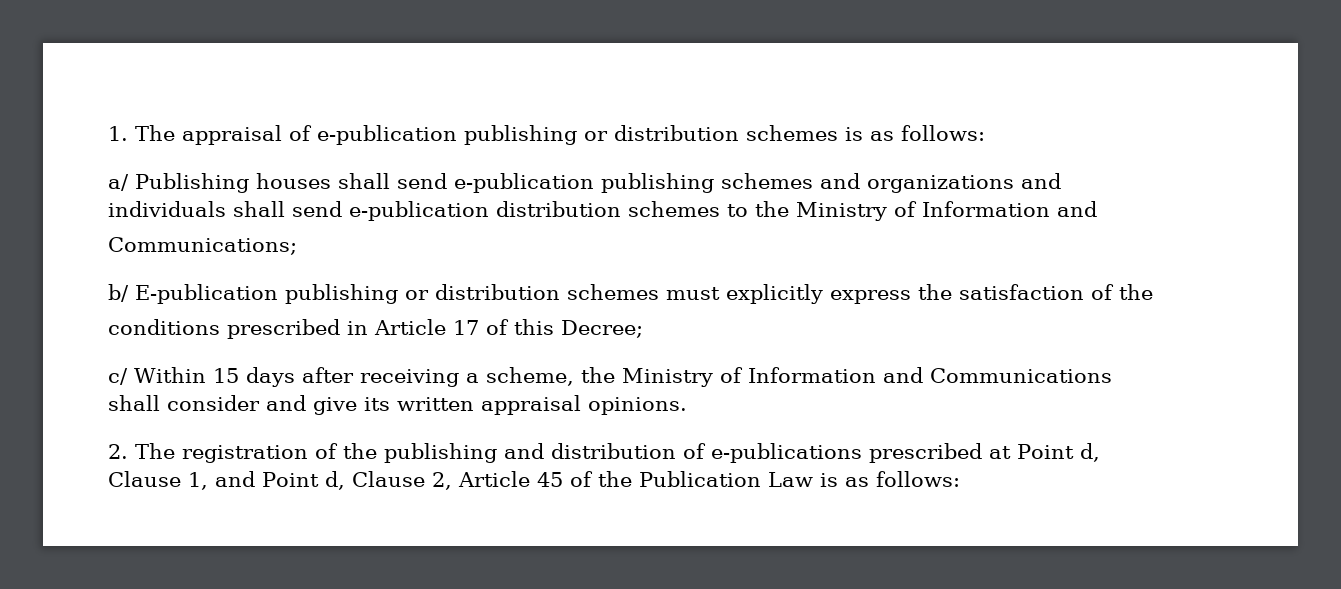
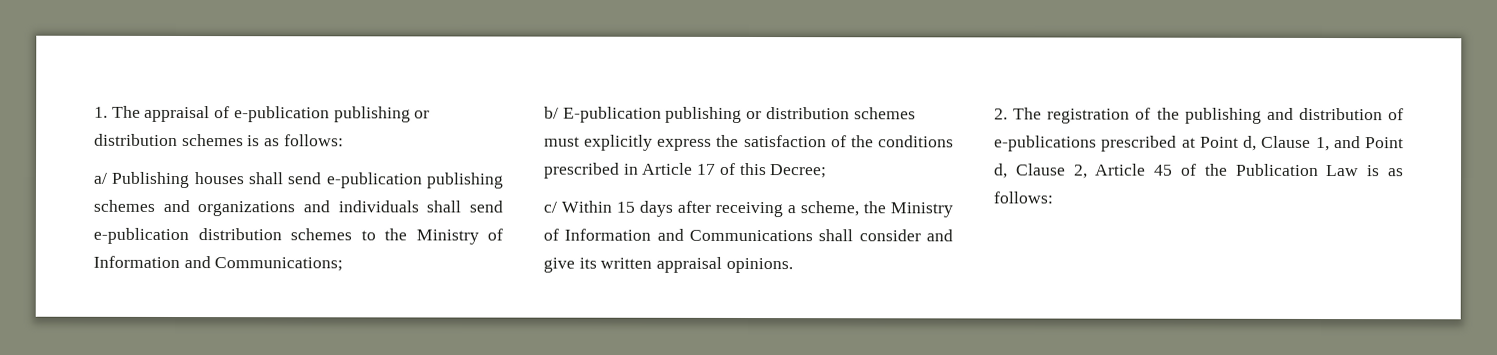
- a/ Publishing houses shall send e-publication publishing schemes and organizations and
- individuals shall send e-publication distribution schemes to the Ministry of Information and
- Communications;
+ a/ Publishing houses shall send e-publication publishing schemes and organizations and individuals shall send e-publication distribution schemes to the Ministry of Information and Communications;
- b/ E-publication publishing or distribution schemes must explicitly express the satisfaction of the
- conditions prescribed in Article 17 of this Decree;
+ b/ E-publication publishing or distribution schemes must explicitly express the satisfaction of the conditions prescribed in Article 17 of this Decree;
- c/ Within 15 days after receiving a scheme, the Ministry of Information and Communications
- shall consider and give its written appraisal opinions.
+ c/ Within 15 days after receiving a scheme, the Ministry of Information and Communications shall consider and give its written appraisal opinions.
- 2. The registration of the publishing and distribution of e-publications prescribed at Point d,
- Clause 1, and Point d, Clause 2, Article 45 of the Publication Law is as follows:
+ 2. The registration of the publishing and distribution of e-publications prescribed at Point d, Clause 1, and Point d, Clause 2, Article 45 of the Publication Law is as follows:

